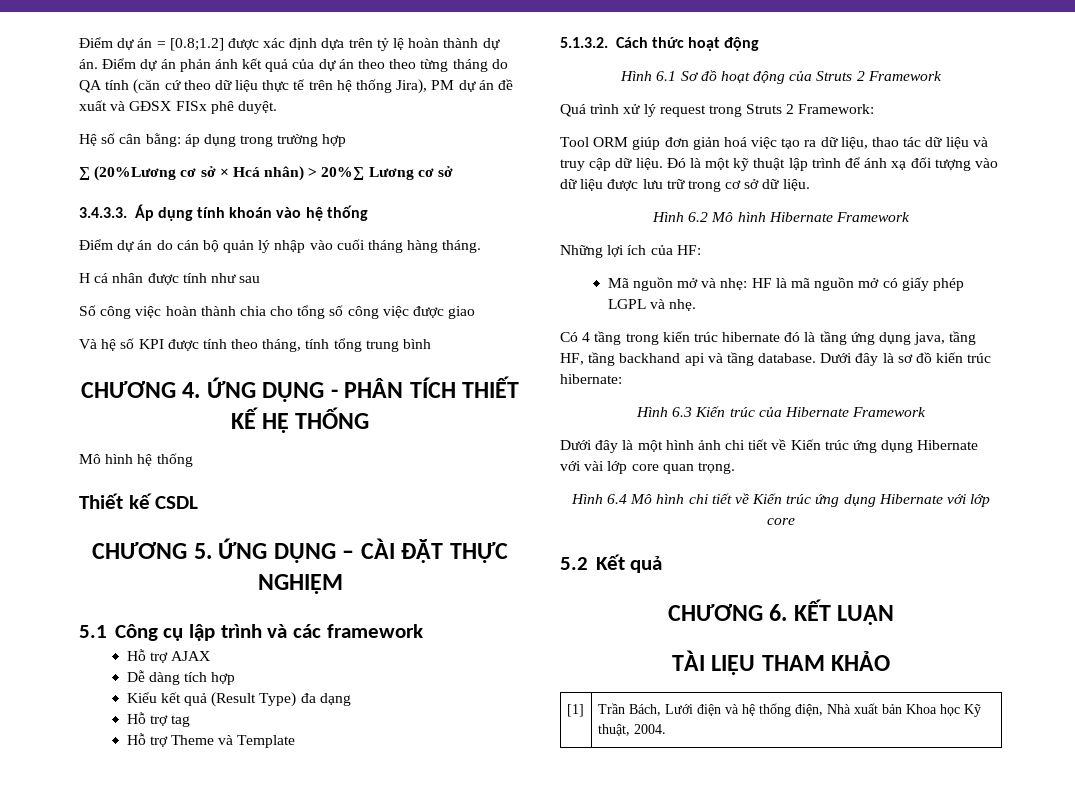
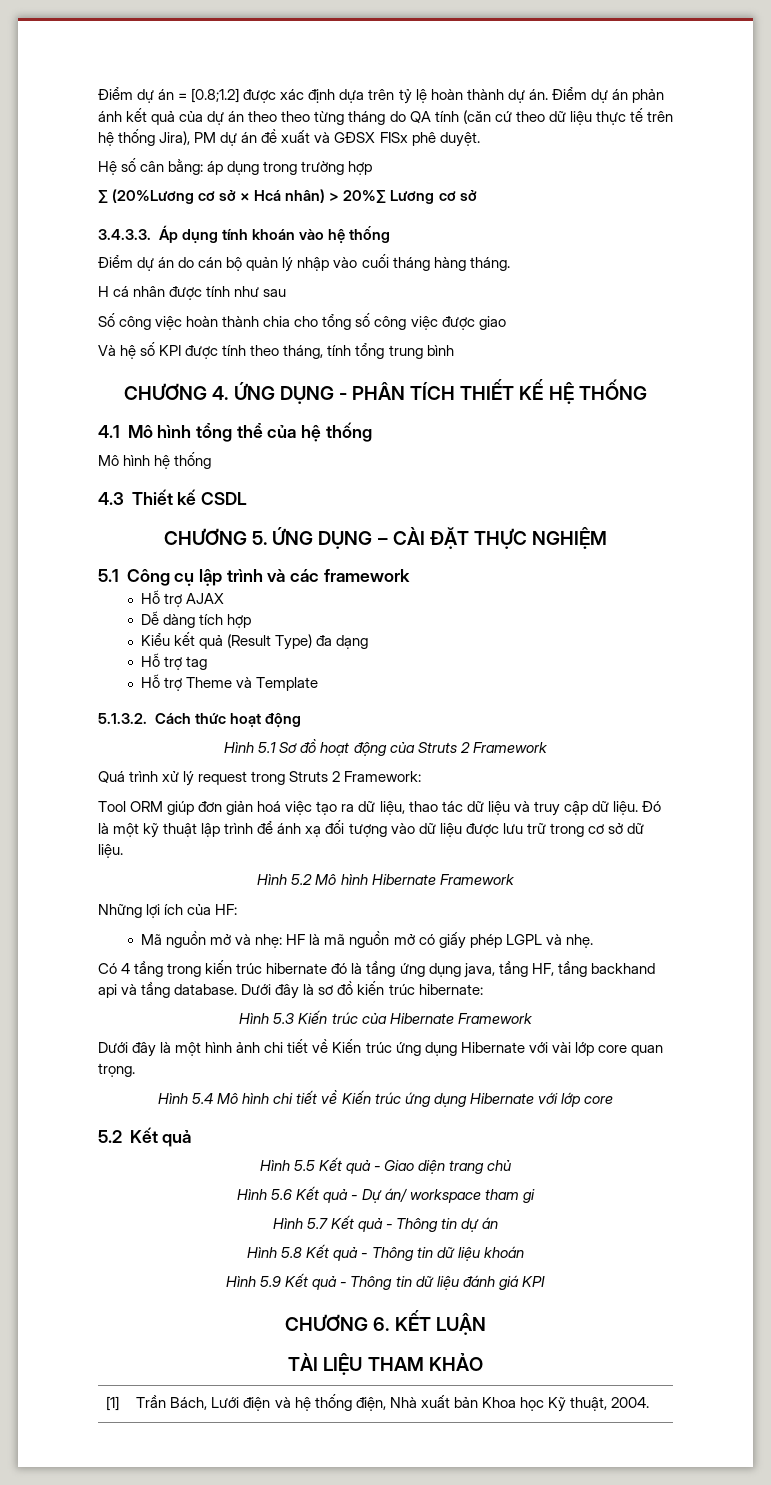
+ 4.1 Mô hình tổng thể của hệ thống
- Thiết kế CSDL
+ 4.3 Thiết kế CSDL
- Hình 6.1 Sơ đồ hoạt động của Struts 2 Framework
+ Hình 5.1 Sơ đồ hoạt động của Struts 2 Framework
- Hình 6.2 Mô hình Hibernate Framework
+ Hình 5.2 Mô hình Hibernate Framework
- Hình 6.3 Kiến trúc của Hibernate Framework
+ Hình 5.3 Kiến trúc của Hibernate Framework
- Hình 6.4 Mô hình chi tiết về Kiến trúc ứng dụng Hibernate với lớp core
+ Hình 5.4 Mô hình chi tiết về Kiến trúc ứng dụng Hibernate với lớp core
+ Hình 5.5 Kết quả - Giao diện trang chủ
+ Hình 5.6 Kết quả - Dự án/ workspace tham gi
+ Hình 5.7 Kết quả - Thông tin dự án
+ Hình 5.8 Kết quả - Thông tin dữ liệu khoán
+ Hình 5.9 Kết quả - Thông tin dữ liệu đánh giá KPI

